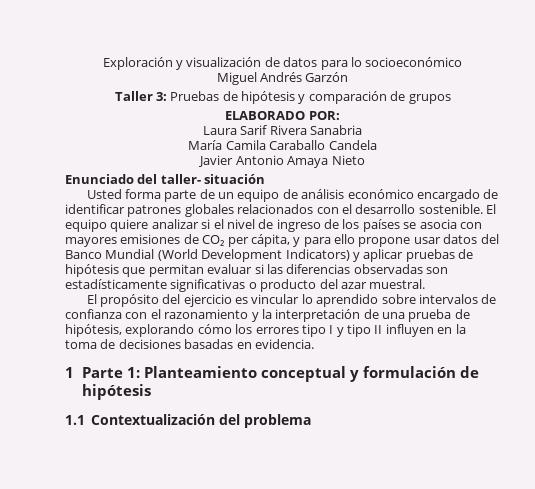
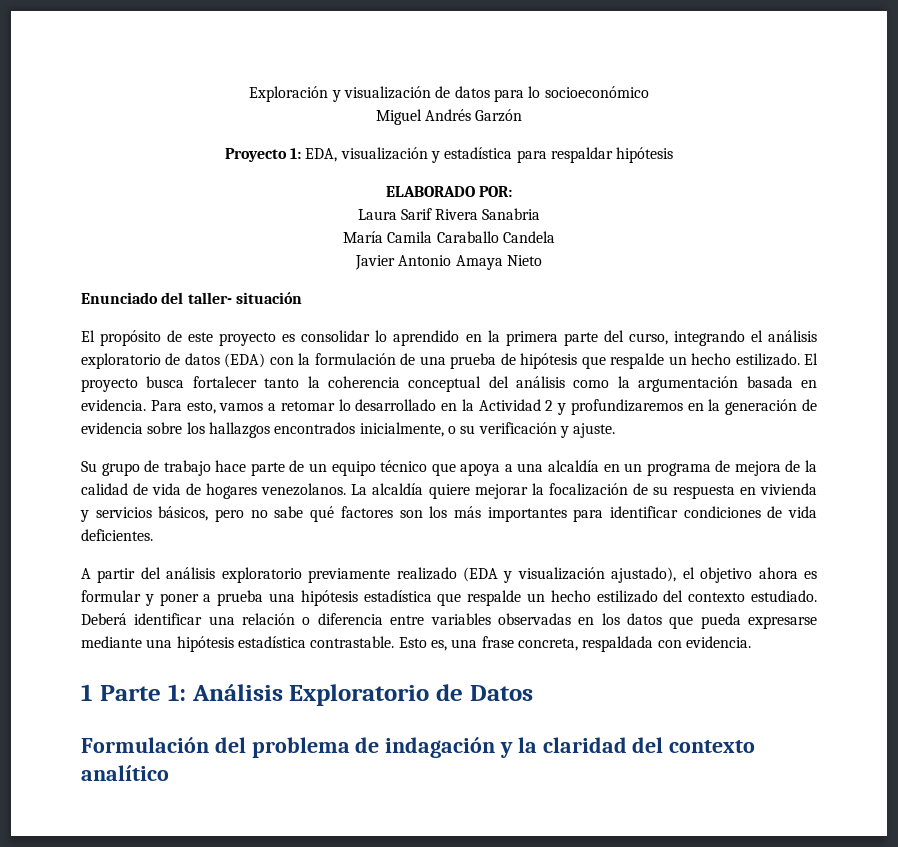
- Taller 3: Pruebas de hipótesis y comparación de grupos
+ Proyecto 1: EDA, visualización y estadística para respaldar hipótesis
- Usted forma parte de un equipo de análisis económico encargado de identificar patrones globales relacionados con el desarrollo sostenible. El equipo quiere analizar si el nivel de ingreso de los países se asocia con mayores emisiones de CO₂ per cápita, y para ello propone usar datos del Banco Mundial (World Development Indicators) y aplicar pruebas de hipótesis que permitan evaluar si las diferencias observadas son estadísticamente significativas o producto del azar muestral.
- El propósito del ejercicio es vincular lo aprendido sobre intervalos de confianza con el razonamiento y la interpretación de una prueba de hipótesis, explorando cómo los errores tipo I y tipo II influyen en la toma de decisiones basadas en evidencia.
- 1 Parte 1: Planteamiento conceptual y formulación de hipótesis
- 1.1 Contextualización del problema
+ El propósito de este proyecto es consolidar lo aprendido en la primera parte del curso, integrando el análisis exploratorio de datos (EDA) con la formulación de una prueba de hipótesis que respalde un hecho estilizado. El proyecto busca fortalecer tanto la coherencia conceptual del análisis como la argumentación basada en evidencia. Para esto, vamos a retomar lo desarrollado en la Actividad 2 y profundizaremos en la generación de evidencia sobre los hallazgos encontrados inicialmente, o su verificación y ajuste.
+ Su grupo de trabajo hace parte de un equipo técnico que apoya a una alcaldía en un programa de mejora de la calidad de vida de hogares venezolanos. La alcaldía quiere mejorar la focalización de su respuesta en vivienda y servicios básicos, pero no sabe qué factores son los más importantes para identificar condiciones de vida deficientes.
+ A partir del análisis exploratorio previamente realizado (EDA y visualización ajustado), el objetivo ahora es formular y poner a prueba una hipótesis estadística que respalde un hecho estilizado del contexto estudiado. Deberá identificar una relación o diferencia entre variables observadas en los datos que pueda expresarse mediante una hipótesis estadística contrastable. Esto es, una frase concreta, respaldada con evidencia.
+ 1 Parte 1: Análisis Exploratorio de Datos
+ Formulación del problema de indagación y la claridad del contexto analítico

